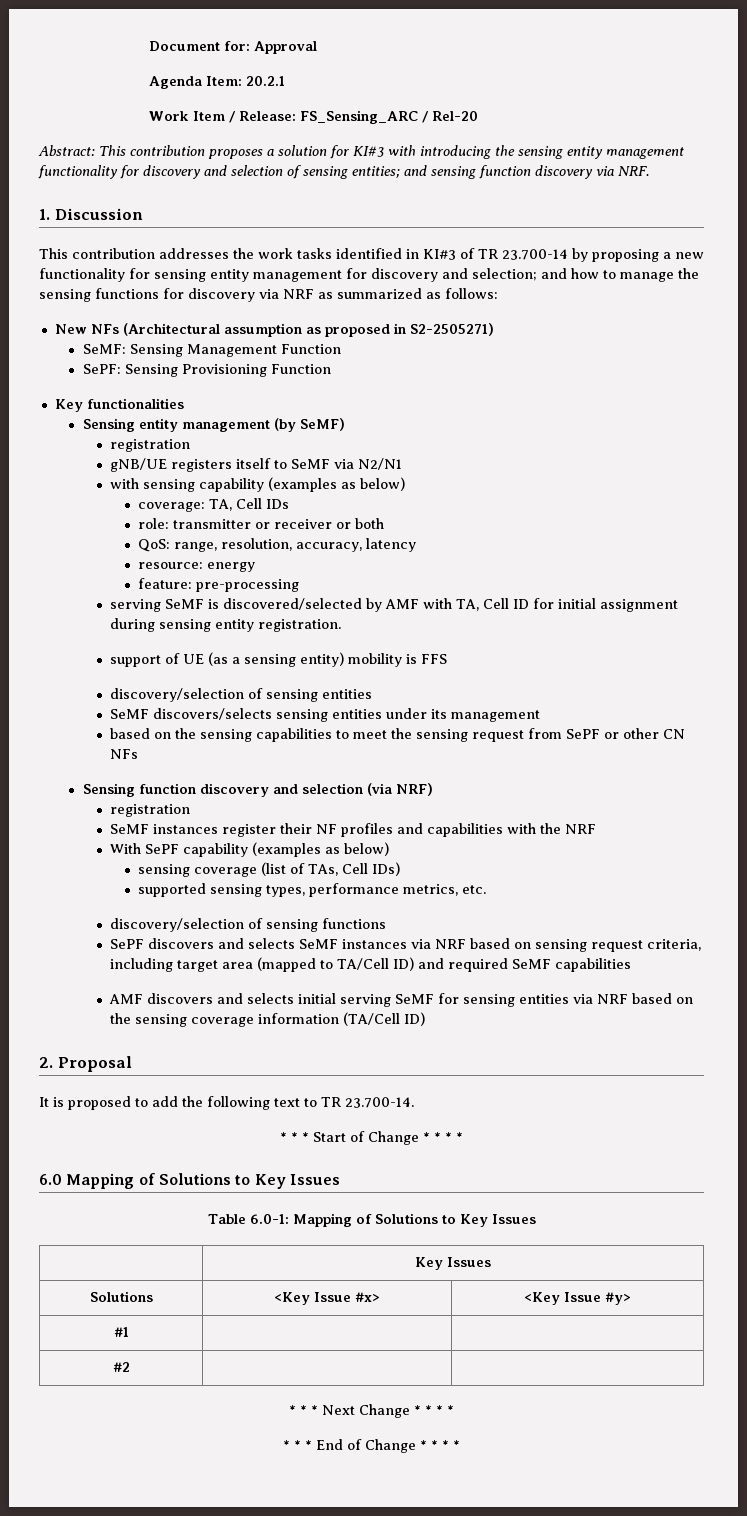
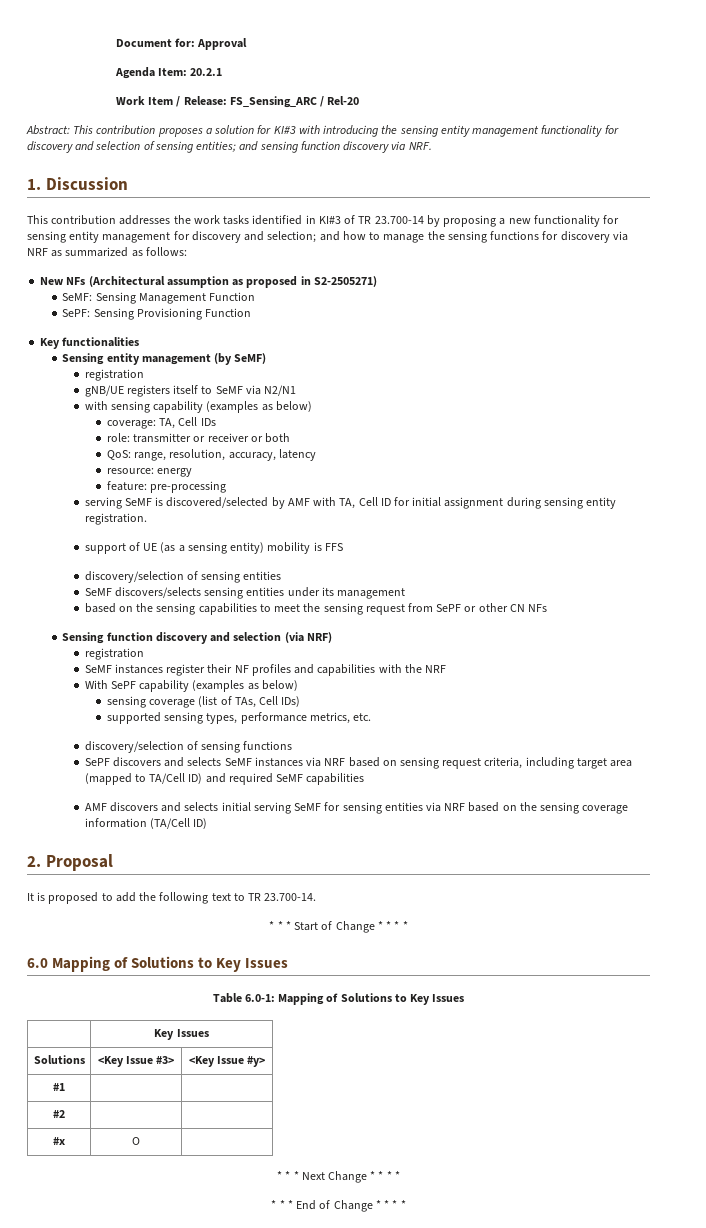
- Solutions | <Key Issue #x> | <Key Issue #y>
+ Solutions | <Key Issue #3> | <Key Issue #y>
+ #x | O |

